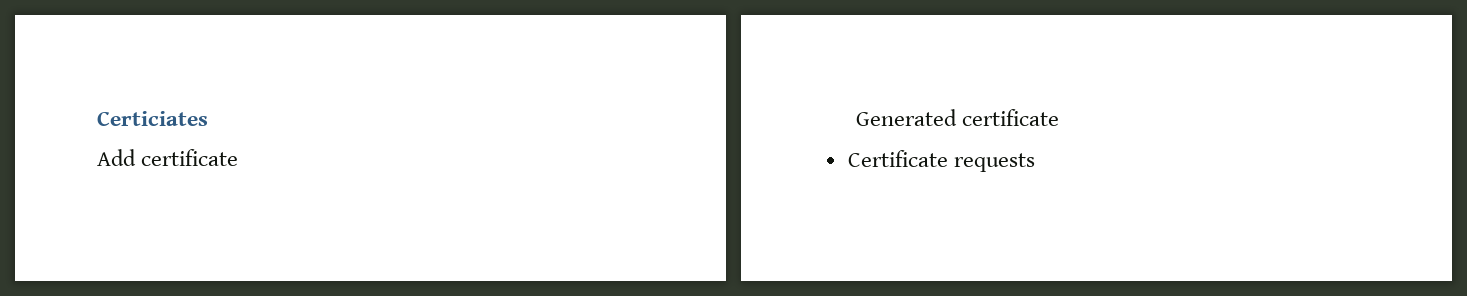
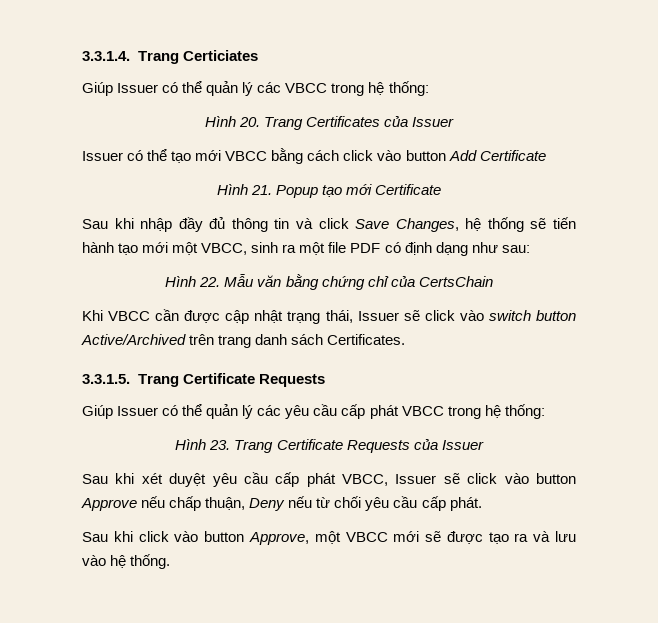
- Certiciates
+ 3.3.1.4. Trang Certiciates
- Add certificate
- Generated certificate
- Certificate requests
+ Giúp Issuer có thể quản lý các VBCC trong hệ thống:
+ Hình 20. Trang Certificates của Issuer
+ Issuer có thể tạo mới VBCC bằng cách click vào button Add Certificate
+ Hình 21. Popup tạo mới Certificate
+ Sau khi nhập đầy đủ thông tin và click Save Changes, hệ thống sẽ tiến hành tạo mới một VBCC, sinh ra một file PDF có định dạng như sau:
+ Hình 22. Mẫu văn bằng chứng chỉ của CertsChain
+ Khi VBCC cần được cập nhật trạng thái, Issuer sẽ click vào switch button Active/Archived trên trang danh sách Certificates.
+ 3.3.1.5. Trang Certificate Requests
+ Giúp Issuer có thể quản lý các yêu cầu cấp phát VBCC trong hệ thống:
+ Hình 23. Trang Certificate Requests của Issuer
+ Sau khi xét duyệt yêu cầu cấp phát VBCC, Issuer sẽ click vào button Approve nếu chấp thuận, Deny nếu từ chối yêu cầu cấp phát.
+ Sau khi click vào button Approve, một VBCC mới sẽ được tạo ra và lưu vào hệ thống.

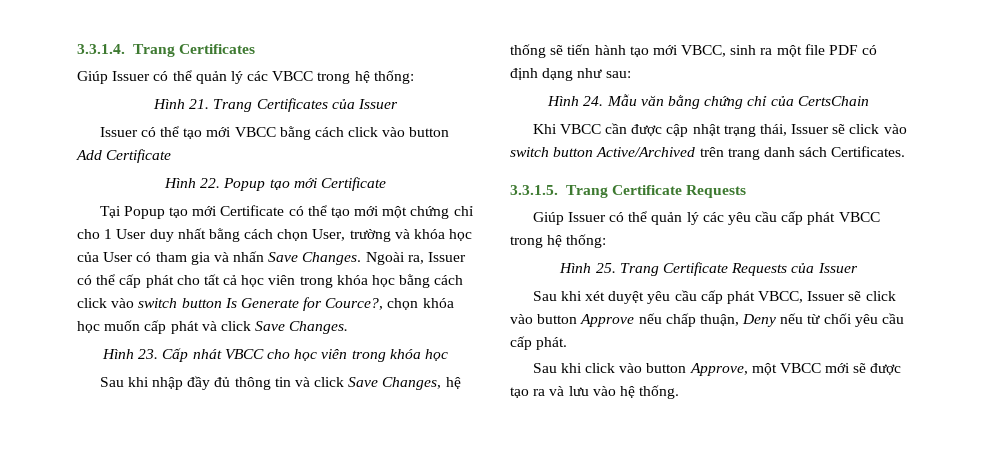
- 3.3.1.4. Trang Certiciates
+ 3.3.1.4. Trang Certificates
- Hình 20. Trang Certificates của Issuer
+ Hình 21. Trang Certificates của Issuer
- Hình 21. Popup tạo mới Certificate
+ Hình 22. Popup tạo mới Certificate
+ Tại Popup tạo mới Certificate có thể tạo mới một chứng chỉ cho 1 User duy nhất bằng cách chọn User, trường và khóa học của User có tham gia và nhấn Save Changes. Ngoài ra, Issuer có thể cấp phát cho tất cả học viên trong khóa học bằng cách click vào switch button Is Generate for Cource?, chọn khóa học muốn cấp phát và click Save Changes.
+ Hình 23. Cấp nhát VBCC cho học viên trong khóa học
- Sau khi nhập đầy đủ thông tin và click Save Changes, hệ thống sẽ tiến hành tạo mới một VBCC, sinh ra một file PDF có định dạng như sau:
+ Sau khi nhập đầy đủ thông tin và click Save Changes, hệ thống sẽ tiến hành tạo mới VBCC, sinh ra một file PDF có định dạng như sau:
- Hình 22. Mẫu văn bằng chứng chỉ của CertsChain
+ Hình 24. Mẫu văn bằng chứng chỉ của CertsChain
- Hình 23. Trang Certificate Requests của Issuer
+ Hình 25. Trang Certificate Requests của Issuer

